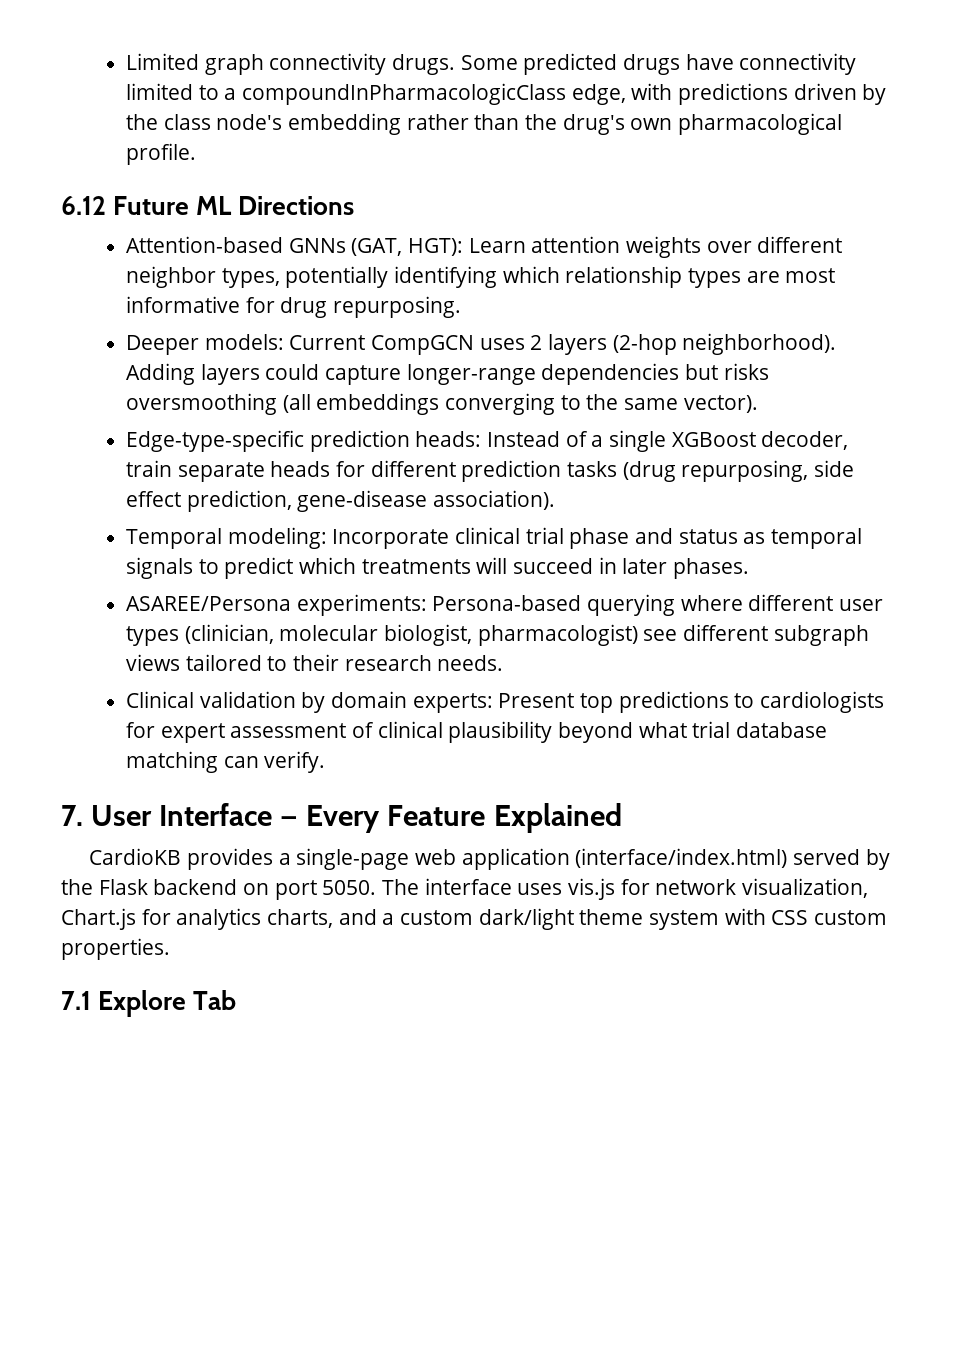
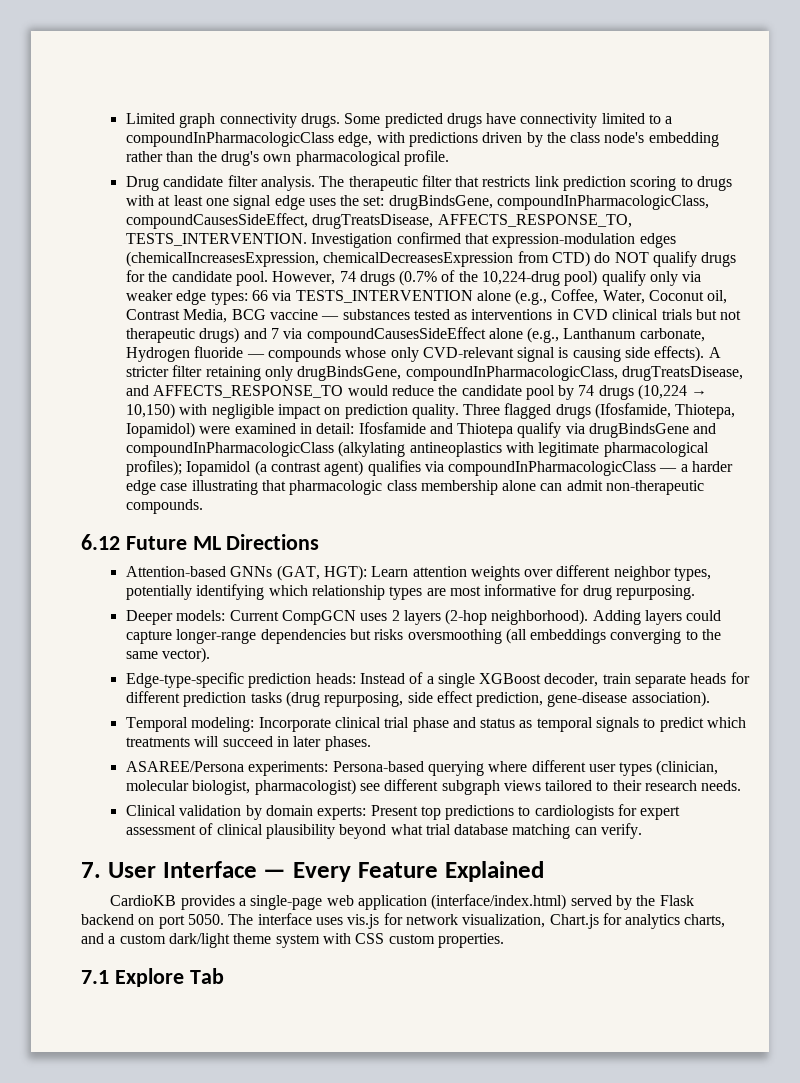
+ Drug candidate filter analysis. The therapeutic filter that restricts link prediction scoring to drugs with at least one signal edge uses the set: drugBindsGene, compoundInPharmacologicClass, compoundCausesSideEffect, drugTreatsDisease, AFFECTS_RESPONSE_TO, TESTS_INTERVENTION. Investigation confirmed that expression-modulation edges (chemicalIncreasesExpression, chemicalDecreasesExpression from CTD) do NOT qualify drugs for the candidate pool. However, 74 drugs (0.7% of the 10,224-drug pool) qualify only via weaker edge types: 66 via TESTS_INTERVENTION alone (e.g., Coffee, Water, Coconut oil, Contrast Media, BCG vaccine — substances tested as interventions in CVD clinical trials but not therapeutic drugs) and 7 via compoundCausesSideEffect alone (e.g., Lanthanum carbonate, Hydrogen fluoride — compounds whose only CVD-relevant signal is causing side effects). A stricter filter retaining only drugBindsGene, compoundInPharmacologicClass, drugTreatsDisease, and AFFECTS_RESPONSE_TO would reduce the candidate pool by 74 drugs (10,224 → 10,150) with negligible impact on prediction quality. Three flagged drugs (Ifosfamide, Thiotepa, Iopamidol) were examined in detail: Ifosfamide and Thiotepa qualify via drugBindsGene and compoundInPharmacologicClass (alkylating antineoplastics with legitimate pharmacological profiles); Iopamidol (a contrast agent) qualifies via compoundInPharmacologicClass — a harder edge case illustrating that pharmacologic class membership alone can admit non-therapeutic compounds.

